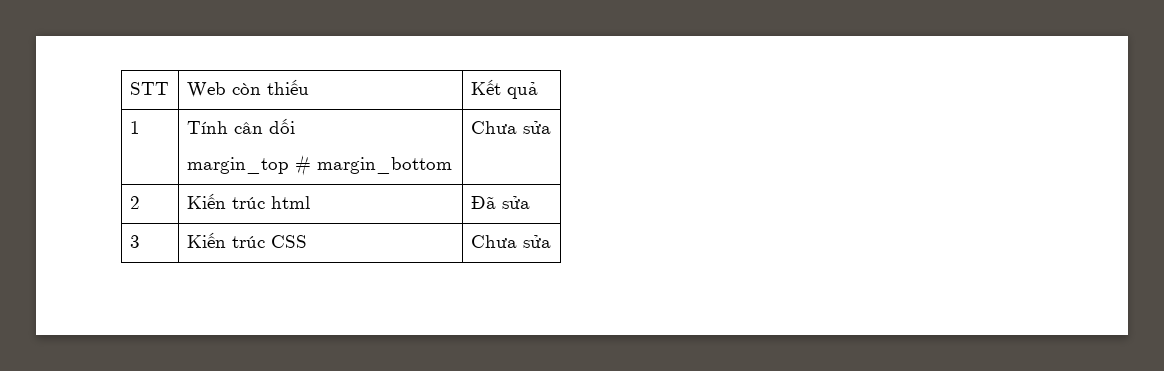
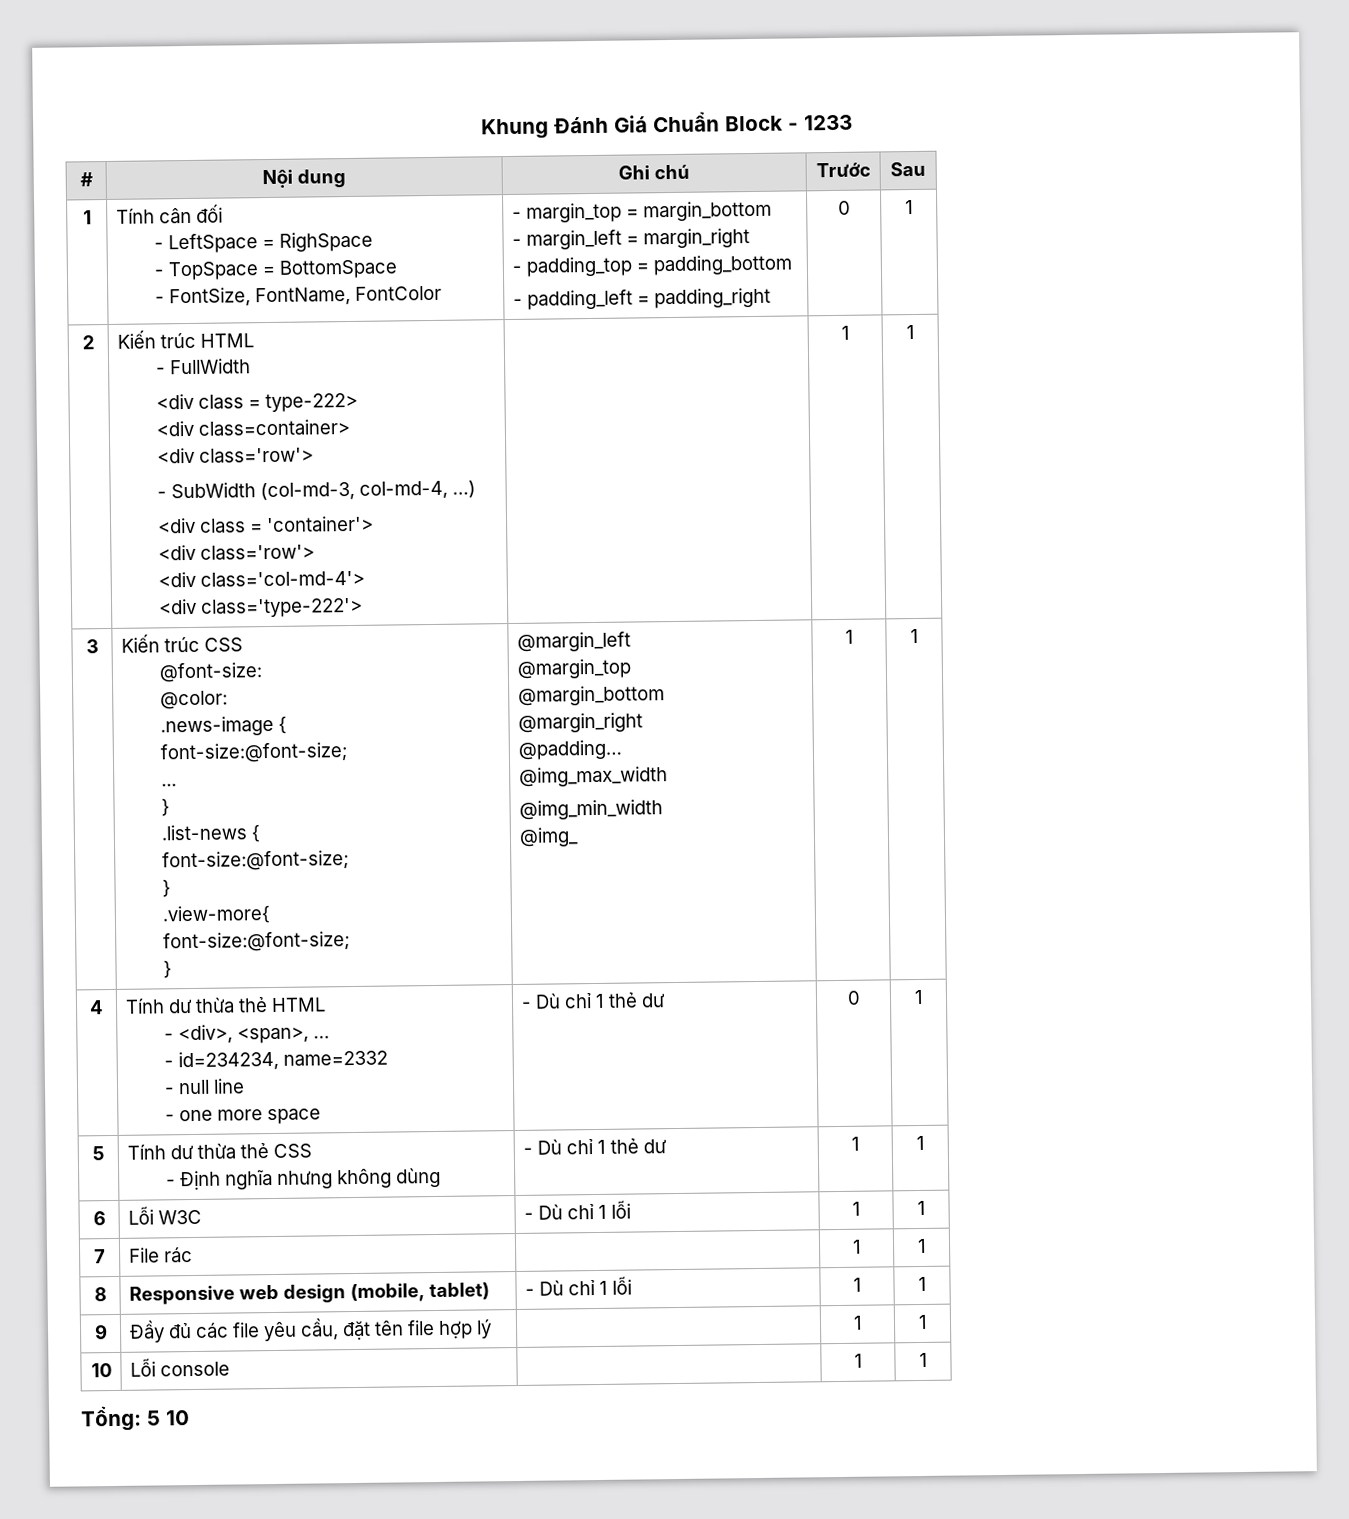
- STT | Web còn thiếu | Kết quả
- 1 | Tính cân dối
- margin_top # margin_bottom | Chưa sửa
- 2 | Kiến trúc html | Đã sửa
- 3 | Kiến trúc CSS | Chưa sửa
+ Khung Đánh Giá Chuẩn Block - 1233
+ # | Nội dung | Ghi chú | Trước | Sau
+ 1 | Tính cân đối
+ - LeftSpace = RighSpace
+ - TopSpace = BottomSpace
+ - FontSize, FontName, FontColor | - margin_top = margin_bottom
+ - margin_left = margin_right
+ - padding_top = padding_bottom
+ - padding_left = padding_right | 0 | 1
+ 2 | Kiến trúc HTML
+ - FullWidth
+ <div class = type-222>
+ <div class=container>
+ <div class='row'>
+ - SubWidth (col-md-3, col-md-4, …)
+ <div class = 'container'>
+ <div class='row'>
+ <div class='col-md-4'>
+ <div class='type-222'> | | 1 | 1
+ 3 | Kiến trúc CSS
+ @font-size:
+ @color:
+ .news-image {
+ font-size:@font-size;
+ ...
+ }
+ .list-news {
+ font-size:@font-size;
+ }
+ .view-more{
+ font-size:@font-size;
+ } | @margin_left
+ @margin_top
+ @margin_bottom
+ @margin_right
+ @padding…
+ @img_max_width
+ @img_min_width
+ @img_ | 1 | 1
+ 4 | Tính dư thừa thẻ HTML
+ - <div>, <span>, …
+ - id=234234, name=2332
+ - null line
+ - one more space | - Dù chỉ 1 thẻ dư | 0 | 1
+ 5 | Tính dư thừa thẻ CSS
+ - Định nghĩa nhưng không dùng | - Dù chỉ 1 thẻ dư | 1 | 1
+ 6 | Lỗi W3C | - Dù chỉ 1 lỗi | 1 | 1
+ 7 | File rác | | 1 | 1
+ 8 | Responsive web design (mobile, tablet) | - Dù chỉ 1 lỗi | 1 | 1
+ 9 | Đầy đủ các file yêu cầu, đặt tên file hợp lý | | 1 | 1
+ 10 | Lỗi console | | 1 | 1
+ Tổng: 5 10

